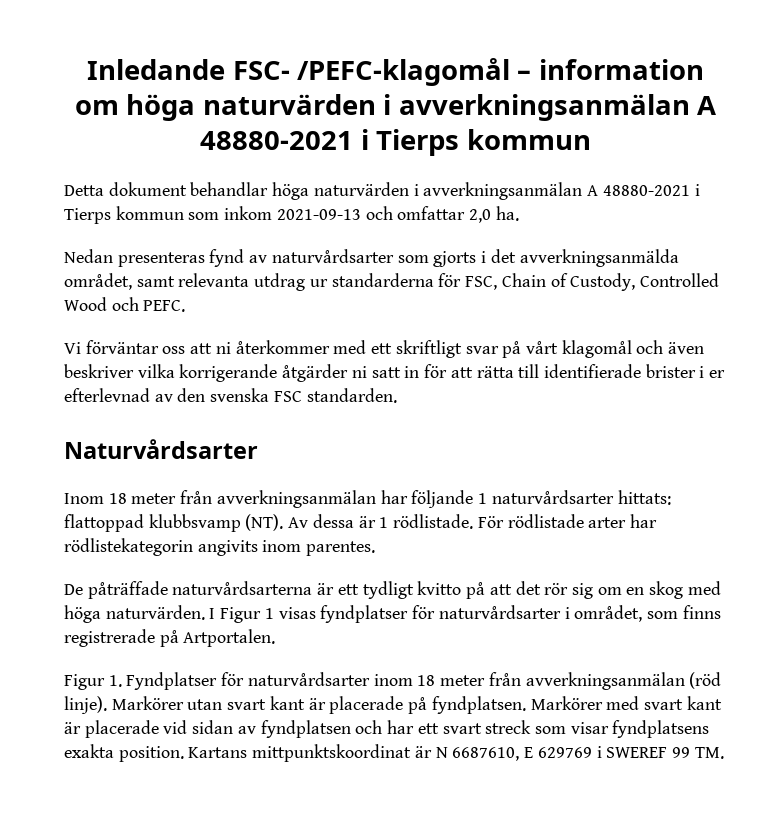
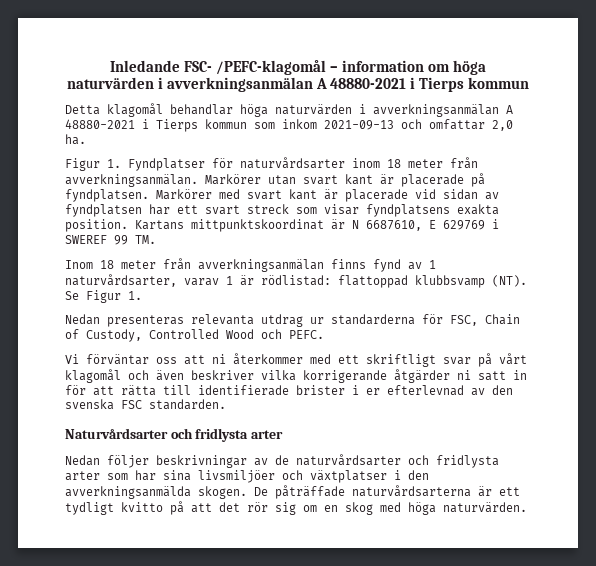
- Detta dokument behandlar höga naturvärden i avverkningsanmälan A 48880-2021 i Tierps kommun som inkom 2021-09-13 och omfattar 2,0 ha.
+ Detta klagomål behandlar höga naturvärden i avverkningsanmälan A 48880-2021 i Tierps kommun som inkom 2021-09-13 och omfattar 2,0 ha.
- Nedan presenteras fynd av naturvårdsarter som gjorts i det avverkningsanmälda området, samt relevanta utdrag ur standarderna för FSC, Chain of Custody, Controlled Wood och PEFC.
+ Figur 1. Fyndplatser för naturvårdsarter inom 18 meter från avverkningsanmälan. Markörer utan svart kant är placerade på fyndplatsen. Markörer med svart kant är placerade vid sidan av fyndplatsen har ett svart streck som visar fyndplatsens exakta position. Kartans mittpunktskoordinat är N 6687610, E 629769 i SWEREF 99 TM.
+ Inom 18 meter från avverkningsanmälan finns fynd av 1 naturvårdsarter, varav 1 är rödlistad: flattoppad klubbsvamp (NT). Se Figur 1.
+ Nedan presenteras relevanta utdrag ur standarderna för FSC, Chain of Custody, Controlled Wood och PEFC.
- Naturvårdsarter
- Inom 18 meter från avverkningsanmälan har följande 1 naturvårdsarter hittats: flattoppad klubbsvamp (NT). Av dessa är 1 rödlistade. För rödlistade arter har rödlistekategorin angivits inom parentes.
- De påträffade naturvårdsarterna är ett tydligt kvitto på att det rör sig om en skog med höga naturvärden. I Figur 1 visas fyndplatser för naturvårdsarter i området, som finns registrerade på Artportalen.
- Figur 1. Fyndplatser för naturvårdsarter inom 18 meter från avverkningsanmälan (röd linje). Markörer utan svart kant är placerade på fyndplatsen. Markörer med svart kant är placerade vid sidan av fyndplatsen och har ett svart streck som visar fyndplatsens exakta position. Kartans mittpunktskoordinat är N 6687610, E 629769 i SWEREF 99 TM.
+ Naturvårdsarter och fridlysta arter
+ Nedan följer beskrivningar av de naturvårdsarter och fridlysta arter som har sina livsmiljöer och växtplatser i den avverkningsanmälda skogen. De påträffade naturvårdsarterna är ett tydligt kvitto på att det rör sig om en skog med höga naturvärden.

